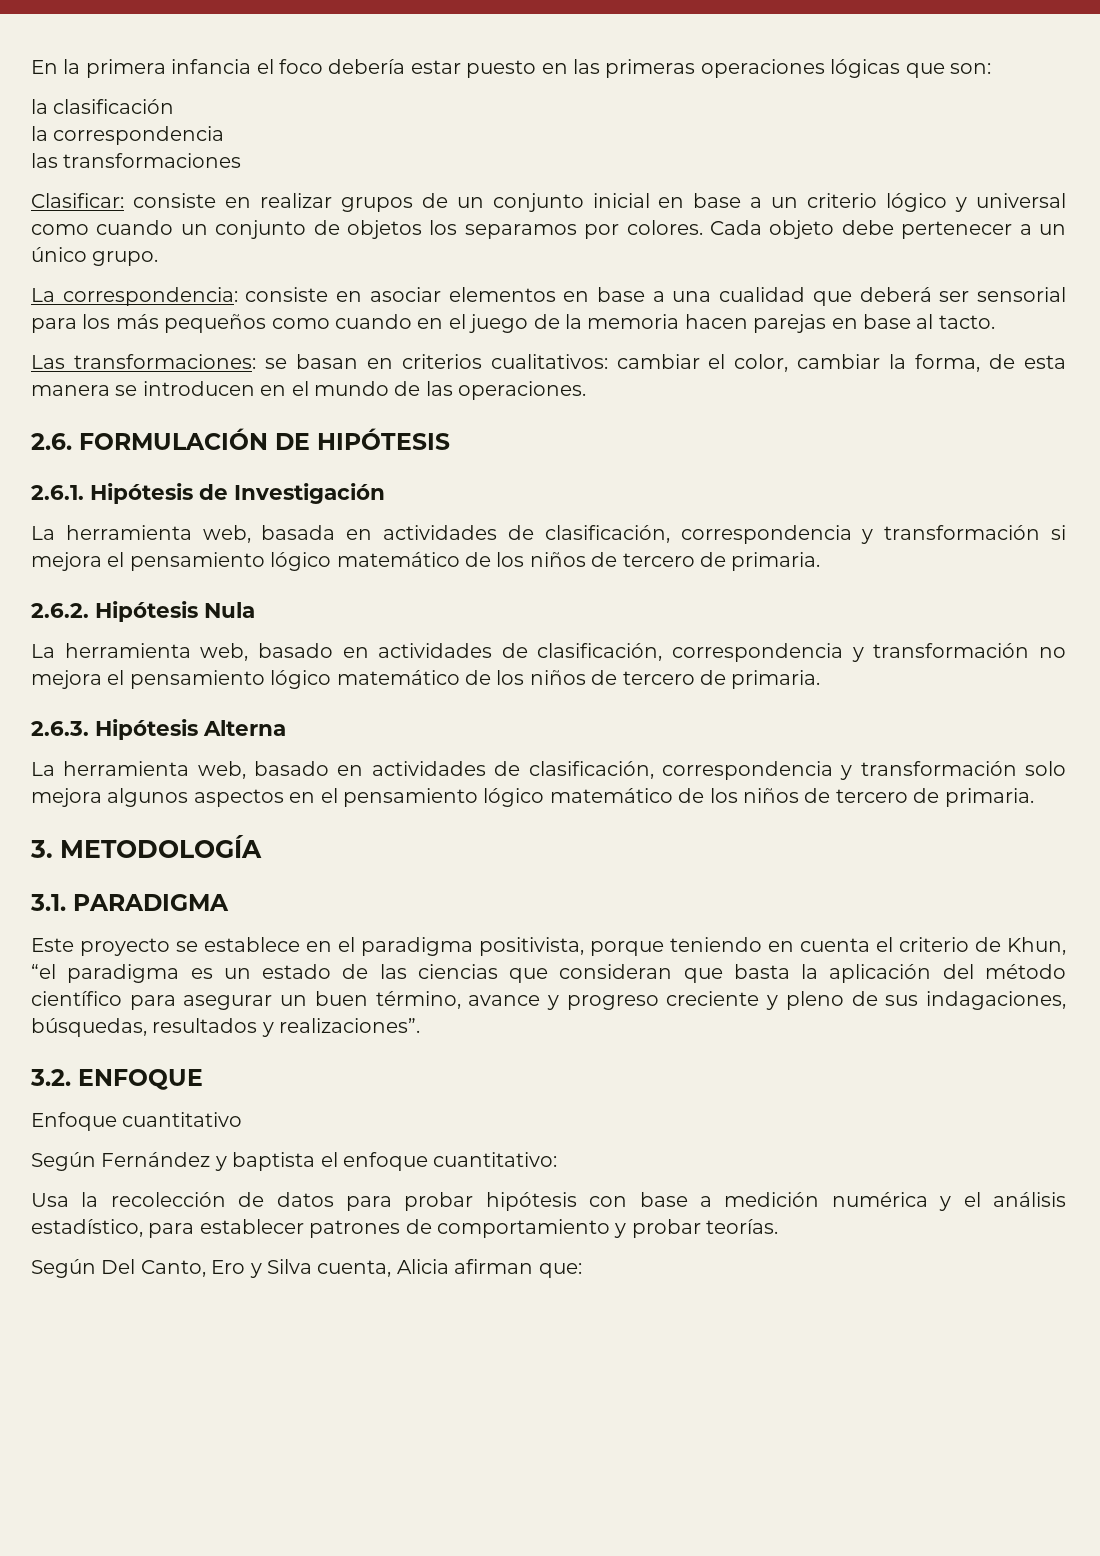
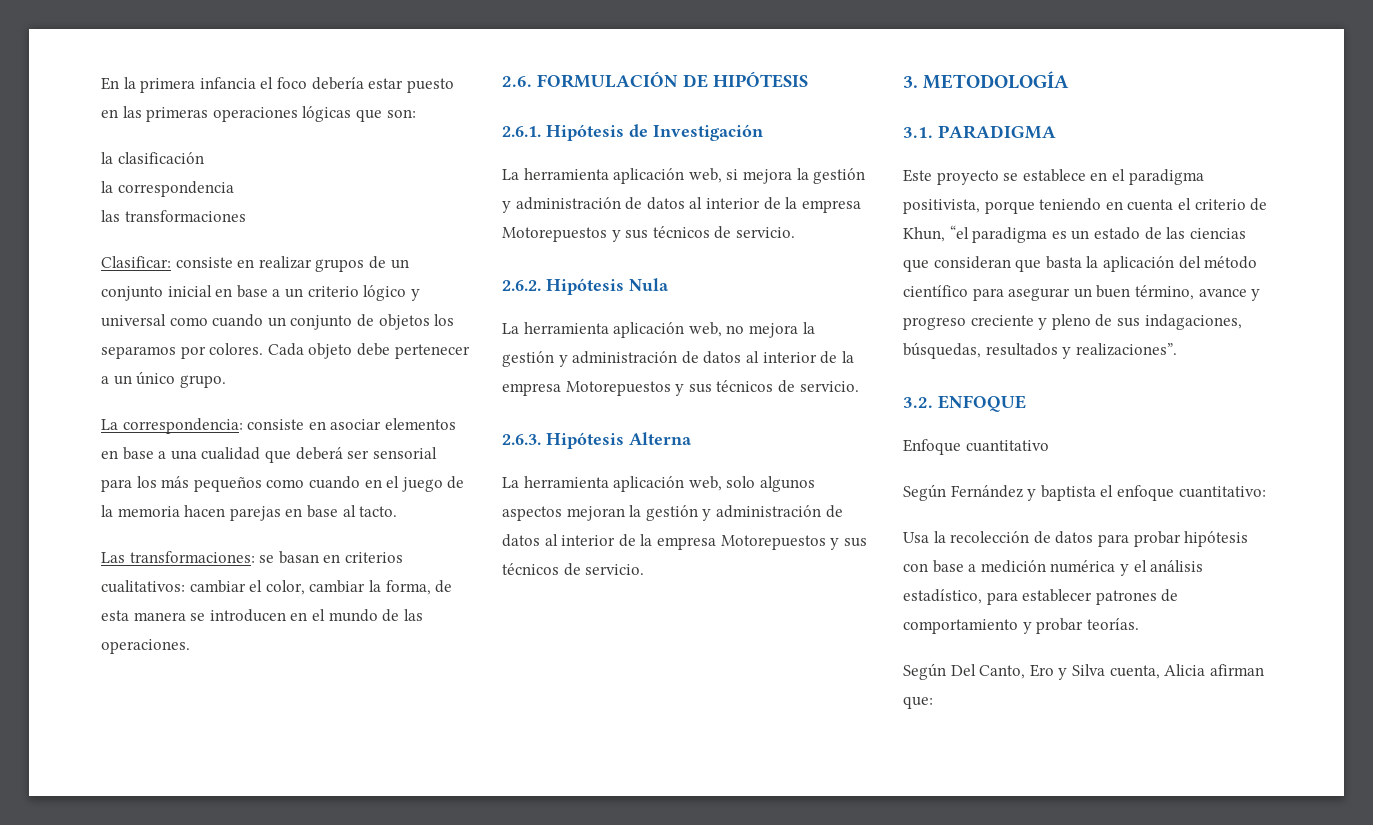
- La herramienta web, basada en actividades de clasificación, correspondencia y transformación si mejora el pensamiento lógico matemático de los niños de tercero de primaria.
+ La herramienta aplicación web, si mejora la gestión y administración de datos al interior de la empresa Motorepuestos y sus técnicos de servicio.
- La herramienta web, basado en actividades de clasificación, correspondencia y transformación no mejora el pensamiento lógico matemático de los niños de tercero de primaria.
+ La herramienta aplicación web, no mejora la gestión y administración de datos al interior de la empresa Motorepuestos y sus técnicos de servicio.
- La herramienta web, basado en actividades de clasificación, correspondencia y transformación solo mejora algunos aspectos en el pensamiento lógico matemático de los niños de tercero de primaria.
+ La herramienta aplicación web, solo algunos aspectos mejoran la gestión y administración de datos al interior de la empresa Motorepuestos y sus técnicos de servicio.

